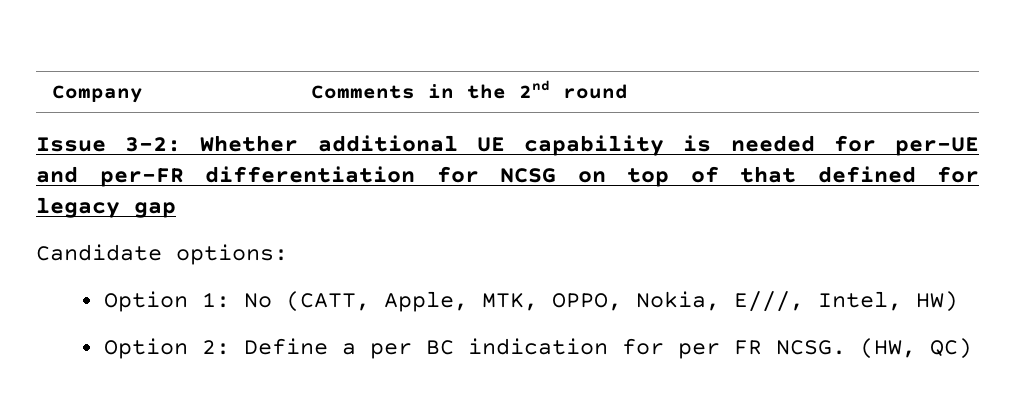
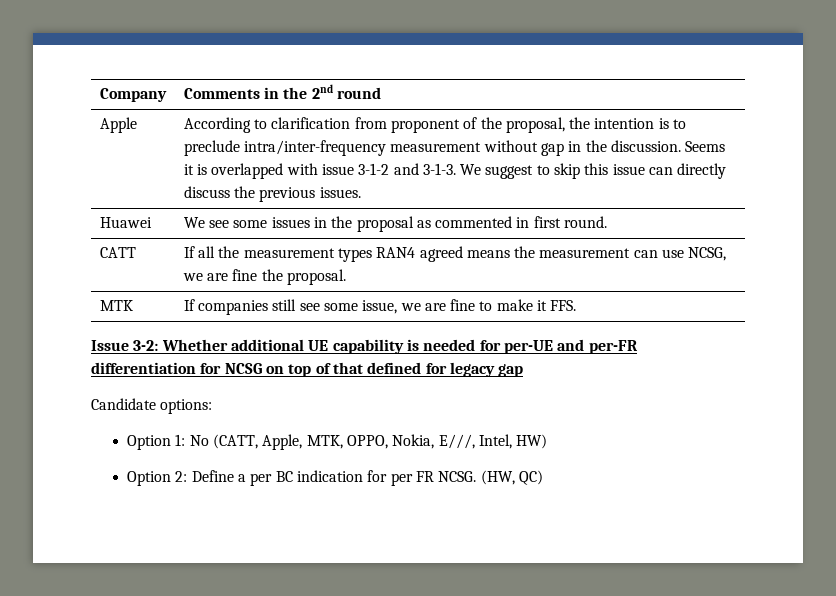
+ Apple | According to clarification from proponent of the proposal, the intention is to preclude intra/inter-frequency measurement without gap in the discussion. Seems it is overlapped with issue 3-1-2 and 3-1-3. We suggest to skip this issue can directly discuss the previous issues.
+ Huawei | We see some issues in the proposal as commented in first round.
+ CATT | If all the measurement types RAN4 agreed means the measurement can use NCSG, we are fine the proposal.
+ MTK | If companies still see some issue, we are fine to make it FFS.

